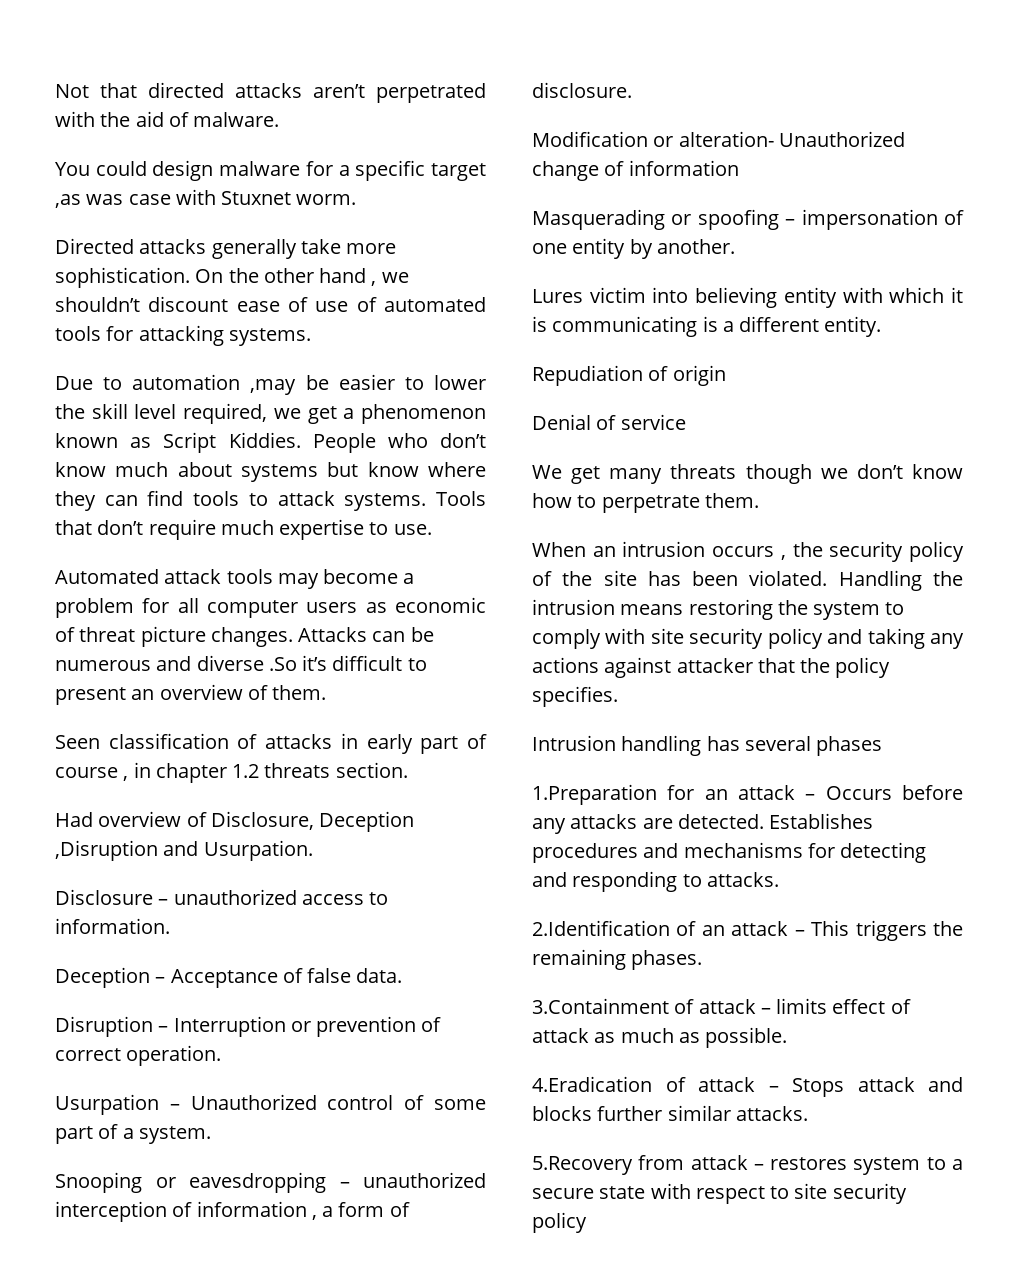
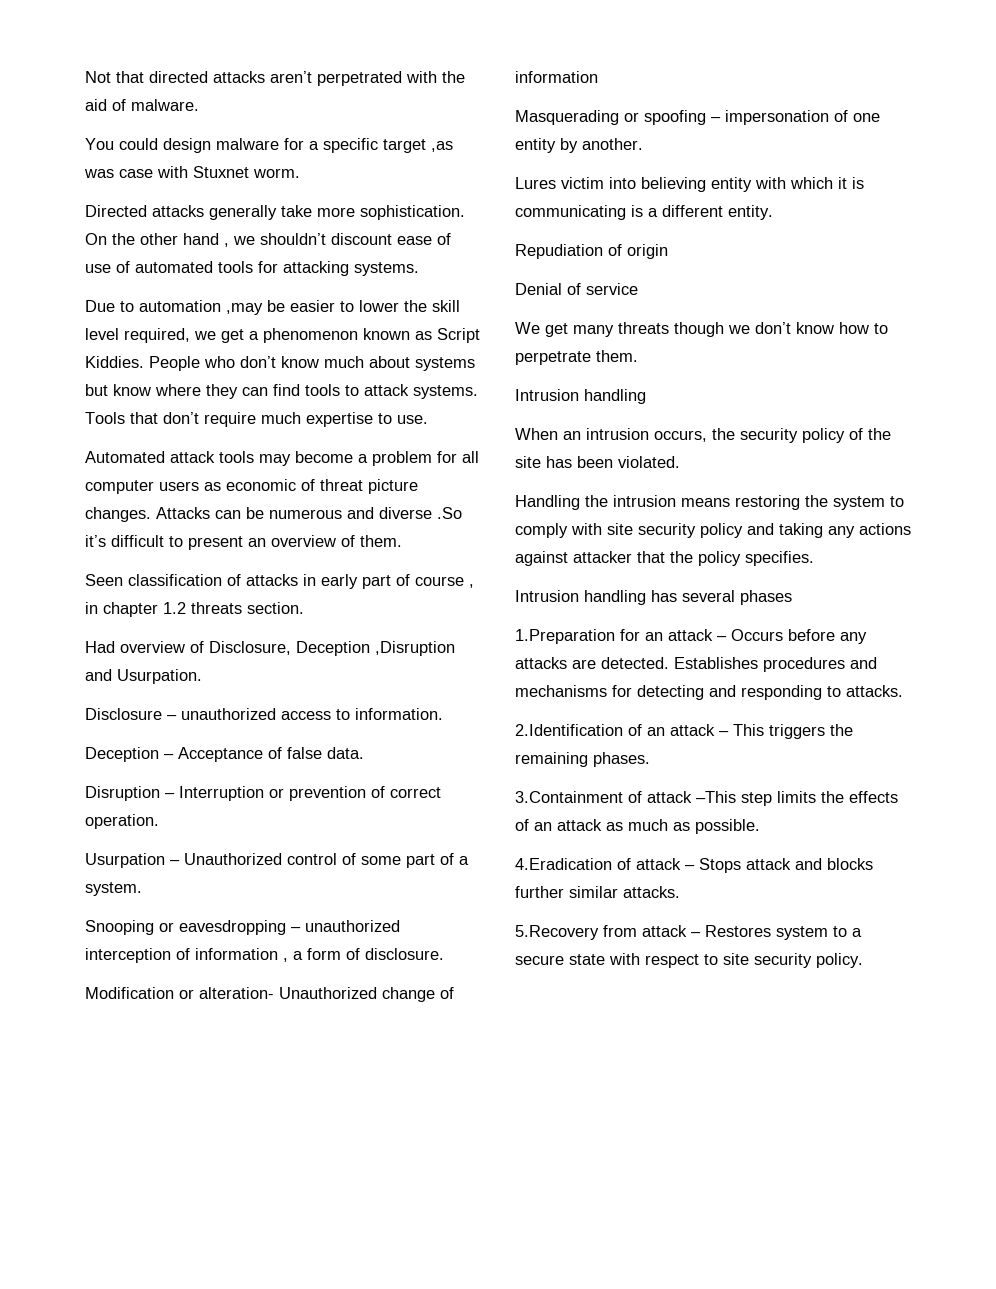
  We get many threats though we don’t know how to perpetrate them.
+ Intrusion handling
- When an intrusion occurs , the security policy of the site has been violated. Handling the intrusion means restoring the system to comply with site security policy and taking any actions against attacker that the policy specifies.
+ When an intrusion occurs, the security policy of the site has been violated.
+ Handling the intrusion means restoring the system to comply with site security policy and taking any actions against attacker that the policy specifies.
- 3.Containment of attack – limits effect of attack as much as possible.
+ 3.Containment of attack –This step limits the effects of an attack as much as possible.
- 5.Recovery from attack – restores system to a secure state with respect to site security policy
+ 5.Recovery from attack – Restores system to a secure state with respect to site security policy.

